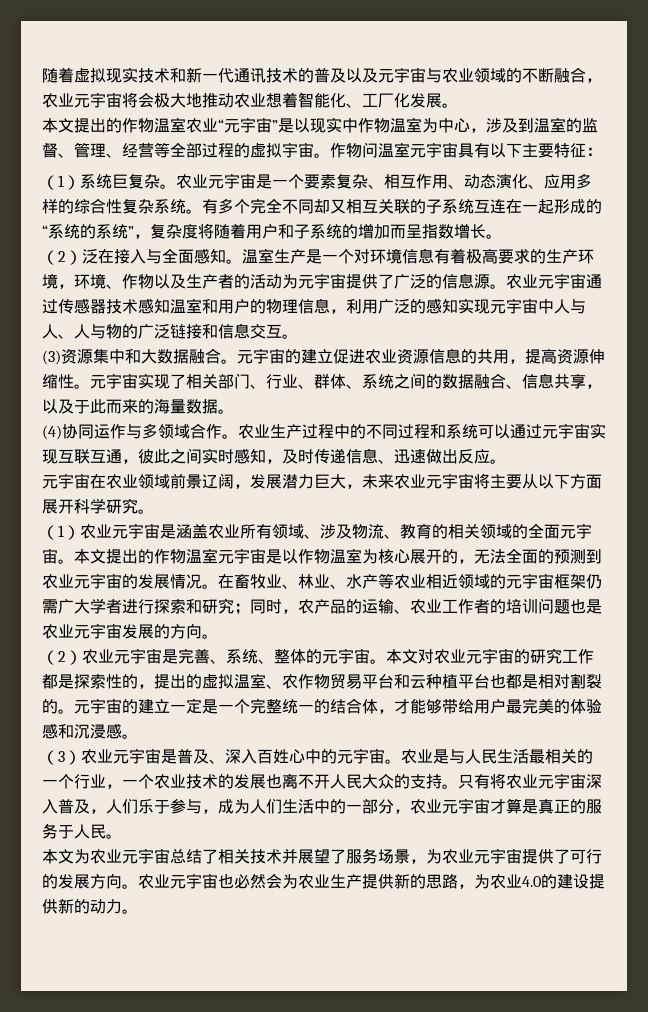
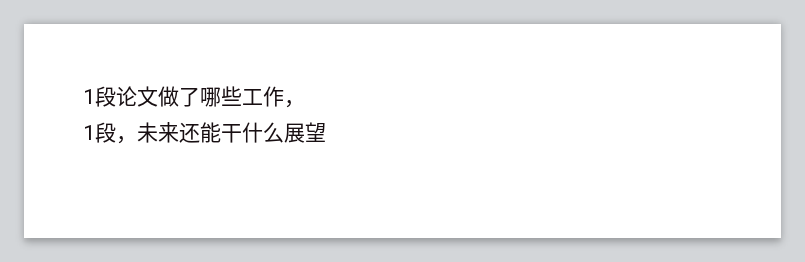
- 随着虚拟现实技术和新一代通讯技术的普及以及元宇宙与农业领域的不断融合，农业元宇宙将会极大地推动农业想着智能化、工厂化发展。
- 本文提出的作物温室农业“元宇宙”是以现实中作物温室为中心，涉及到温室的监督、管理、经营等全部过程的虚拟宇宙。作物问温室元宇宙具有以下主要特征：
- （1）系统巨复杂。农业元宇宙是一个要素复杂、相互作用、动态演化、应用多样的综合性复杂系统。有多个完全不同却又相互关联的子系统互连在一起形成的“系统的系统”，复杂度将随着用户和子系统的增加而呈指数增长。
- （2）泛在接入与全面感知。温室生产是一个对环境信息有着极高要求的生产环境，环境、作物以及生产者的活动为元宇宙提供了广泛的信息源。农业元宇宙通过传感器技术感知温室和用户的物理信息，利用广泛的感知实现元宇宙中人与人、人与物的广泛链接和信息交互。
- (3)资源集中和大数据融合。元宇宙的建立促进农业资源信息的共用，提高资源伸缩性。元宇宙实现了相关部门、行业、群体、系统之间的数据融合、信息共享，以及于此而来的海量数据。
- (4)协同运作与多领域合作。农业生产过程中的不同过程和系统可以通过元宇宙实现互联互通，彼此之间实时感知，及时传递信息、迅速做出反应。
- 元宇宙在农业领域前景辽阔，发展潜力巨大，未来农业元宇宙将主要从以下方面展开科学研究。
- （1）农业元宇宙是涵盖农业所有领域、涉及物流、教育的相关领域的全面元宇宙。本文提出的作物温室元宇宙是以作物温室为核心展开的，无法全面的预测到农业元宇宙的发展情况。在畜牧业、林业、水产等农业相近领域的元宇宙框架仍需广大学者进行探索和研究；同时，农产品的运输、农业工作者的培训问题也是农业元宇宙发展的方向。
- （2）农业元宇宙是完善、系统、整体的元宇宙。本文对农业元宇宙的研究工作都是探索性的，提出的虚拟温室、农作物贸易平台和云种植平台也都是相对割裂的。元宇宙的建立一定是一个完整统一的结合体，才能够带给用户最完美的体验感和沉浸感。
- （3）农业元宇宙是普及、深入百姓心中的元宇宙。农业是与人民生活最相关的一个行业，一个农业技术的发展也离不开人民大众的支持。只有将农业元宇宙深入普及，人们乐于参与，成为人们生活中的一部分，农业元宇宙才算是真正的服务于人民。
- 本文为农业元宇宙总结了相关技术并展望了服务场景，为农业元宇宙提供了可行的发展方向。农业元宇宙也必然会为农业生产提供新的思路，为农业4.0的建设提供新的动力。
+ 1段论文做了哪些工作，
+ 1段，未来还能干什么展望

